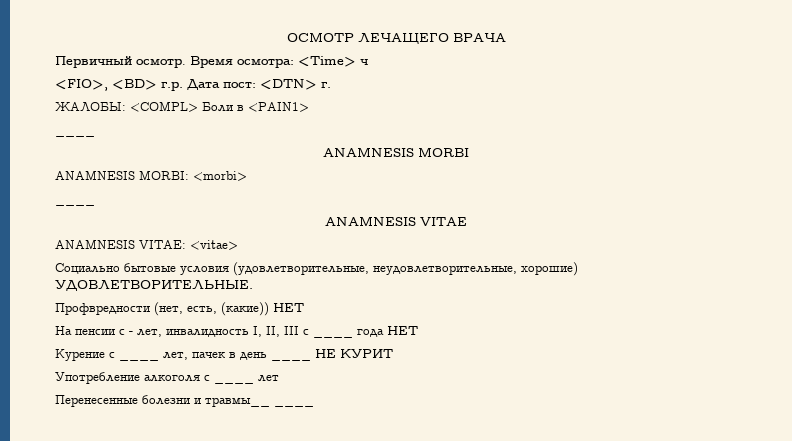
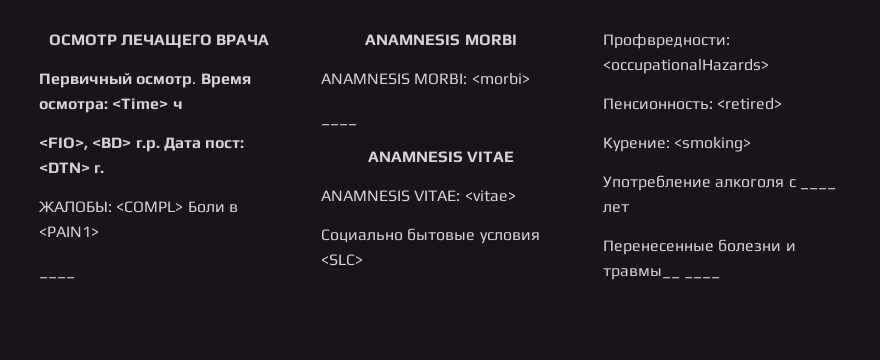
- Социально бытовые условия (удовлетворительные, неудовлетворительные, хорошие) УДОВЛЕТВОРИТЕЛЬНЫЕ.
- Профвредности (нет, есть, (какие)) НЕТ
- На пенсии с - лет, инвалидность I, II, III c ____ года НЕТ
- Курение с ____ лет, пачек в день ____ НЕ КУРИТ
+ Социально бытовые условия <SLC>
+ Профвредности: <occupationalHazards>
+ Пенсионность: <retired>
+ Курение: <smoking>

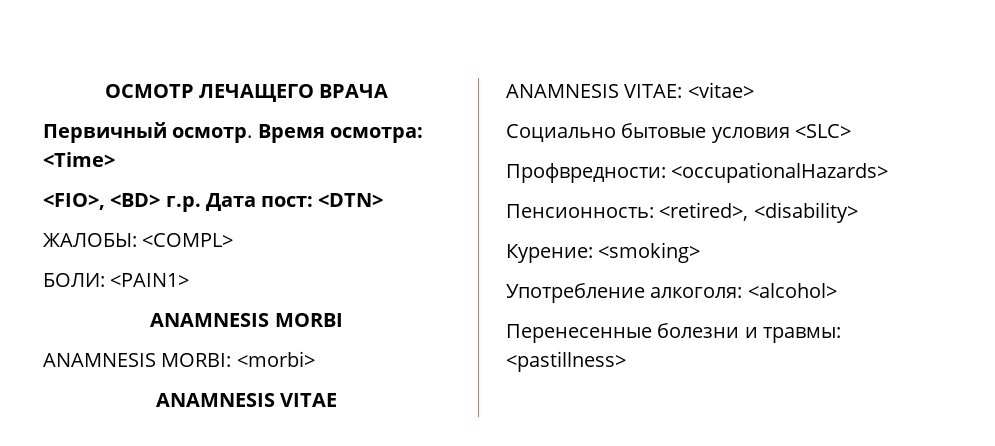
- Время осмотра: <Time> ч
+ Время осмотра: <Time>
- <FIO>, <BD> г.р. Дата пост: <DTN> г.
+ <FIO>, <BD> г.р. Дата пост: <DTN>
- ЖАЛОБЫ: <COMPL> Боли в <PAIN1>
- ____
+ ЖАЛОБЫ: <COMPL>
+ БОЛИ: <PAIN1>
  ANAMNESIS MORBI: <morbi>
- ____
- Пенсионность: <retired>
+ Пенсионность: <retired>, <disability>
- Употребление алкоголя с ____ лет
+ Употребление алкоголя: <alcohol>
- Перенесенные болезни и травмы__ ____
+ Перенесенные болезни и травмы: <pastillness>

